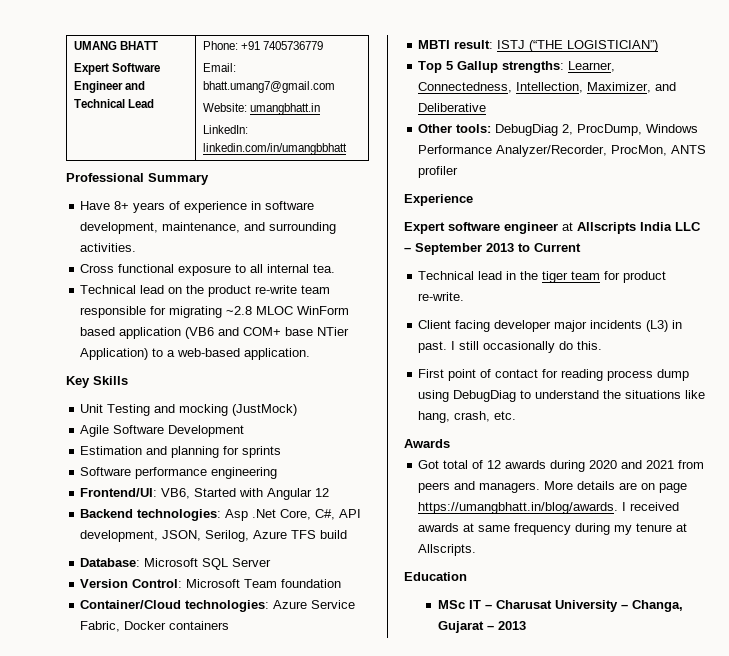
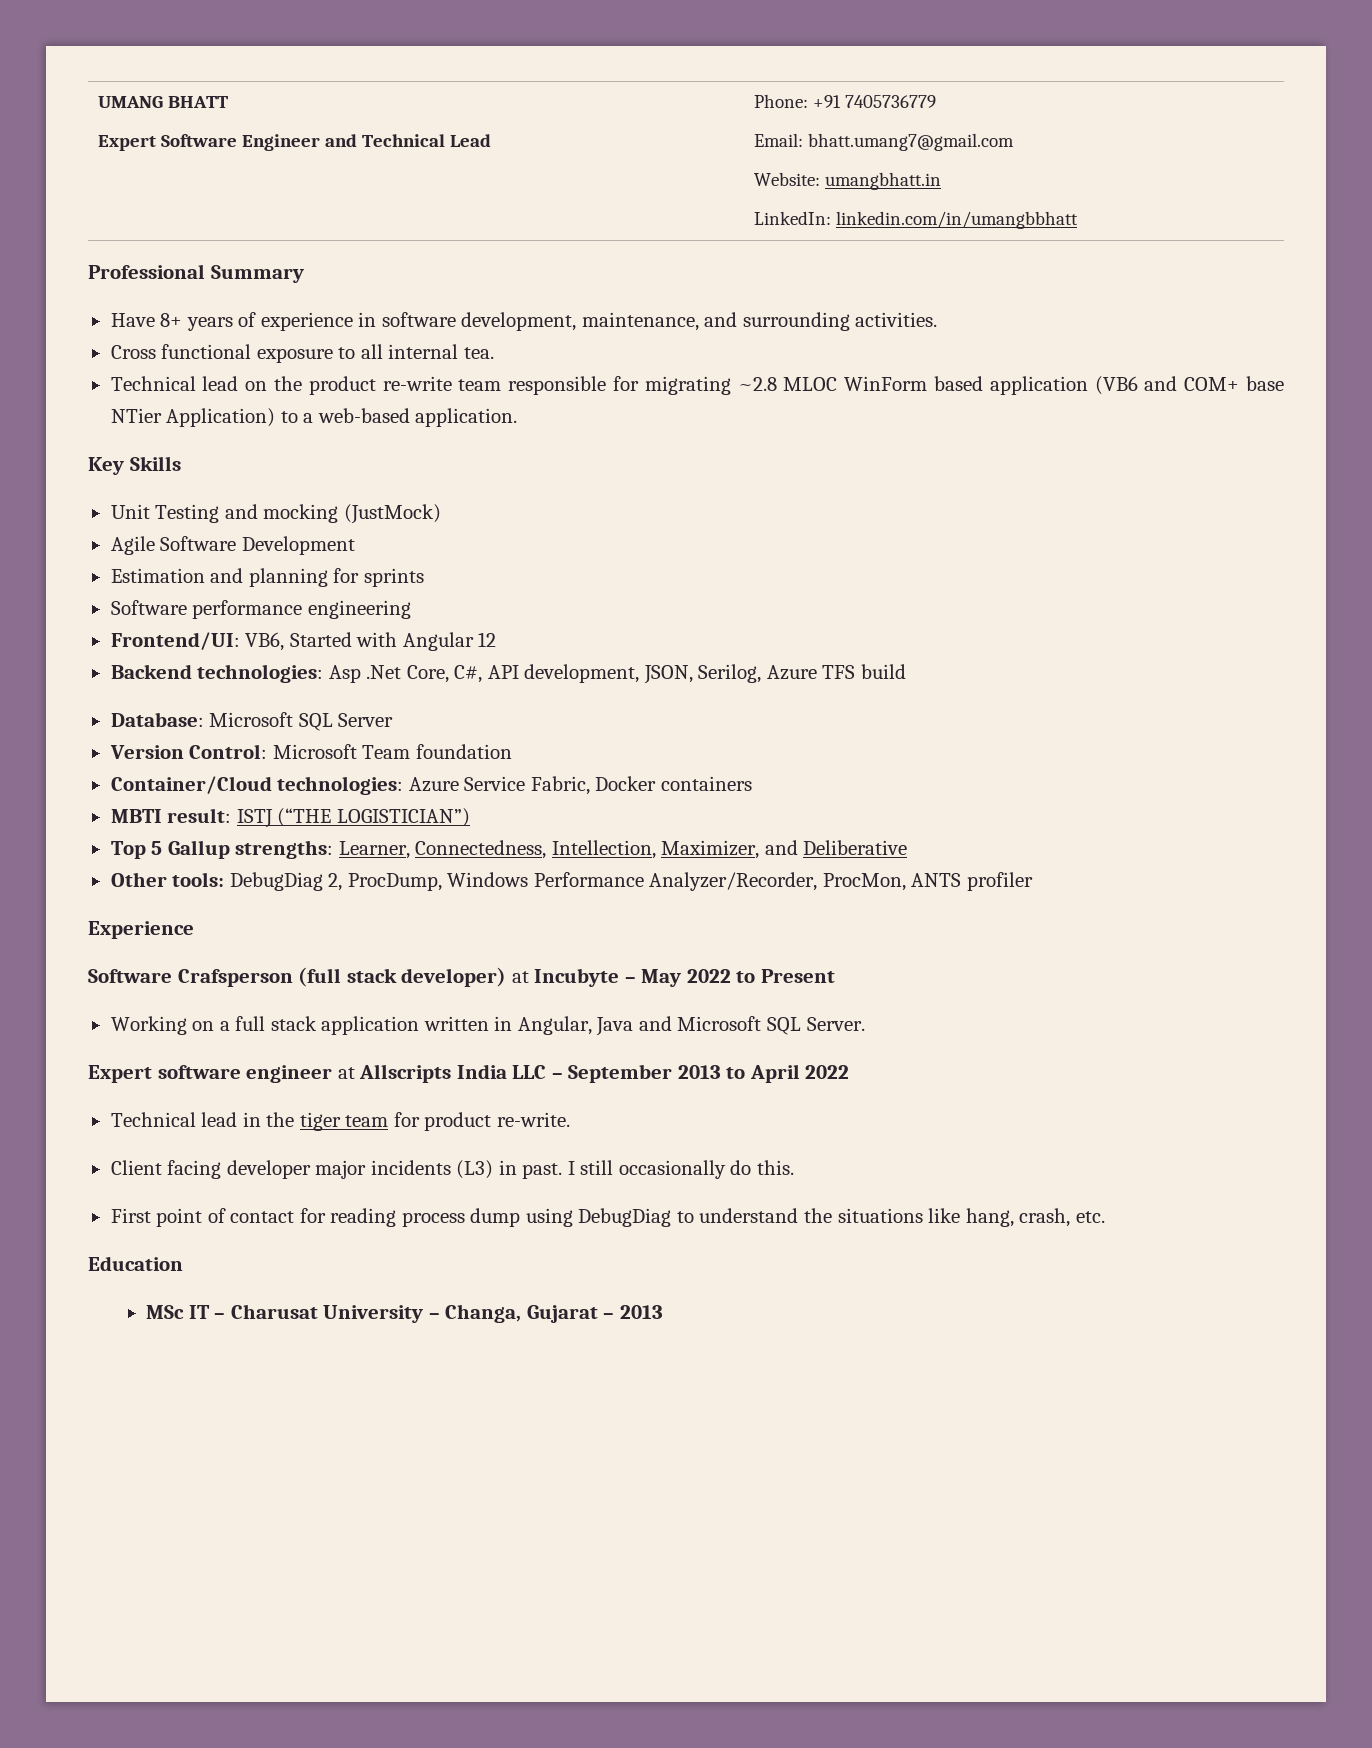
+ Software Crafsperson (full stack developer) at Incubyte – May 2022 to Present
+ Working on a full stack application written in Angular, Java and Microsoft SQL Server.
- Expert software engineer at Allscripts India LLC – September 2013 to Current
+ Expert software engineer at Allscripts India LLC – September 2013 to April 2022
- Awards
- Got total of 12 awards during 2020 and 2021 from peers and managers. More details are on page https://umangbhatt.in/blog/awards. I received awards at same frequency during my tenure at Allscripts.

